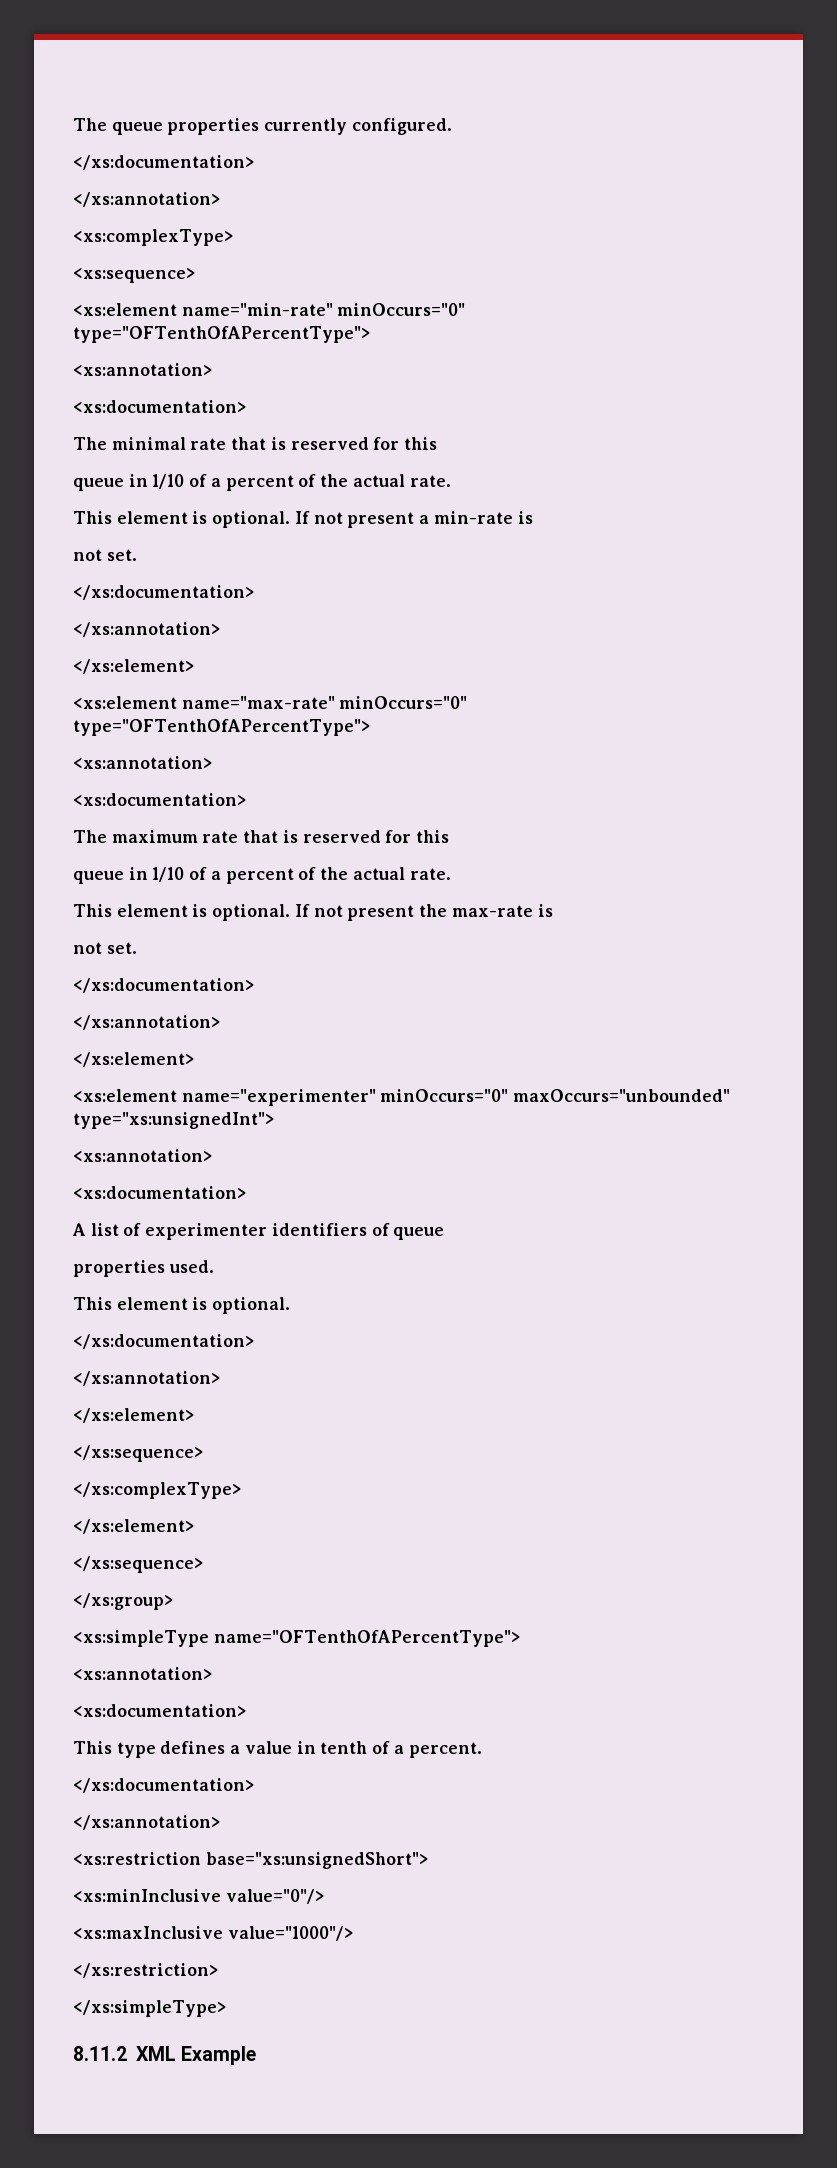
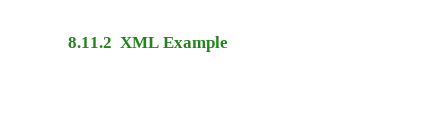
- The queue properties currently configured.
- </xs:documentation>
- </xs:annotation>
- <xs:complexType>
- <xs:sequence>
- <xs:element name="min-rate" minOccurs="0" type="OFTenthOfAPercentType">
- <xs:annotation>
- <xs:documentation>
- The minimal rate that is reserved for this
- queue in 1/10 of a percent of the actual rate.
- This element is optional. If not present a min-rate is
- not set.
- </xs:documentation>
- </xs:annotation>
- </xs:element>
- <xs:element name="max-rate" minOccurs="0" type="OFTenthOfAPercentType">
- <xs:annotation>
- <xs:documentation>
- The maximum rate that is reserved for this
- queue in 1/10 of a percent of the actual rate.
- This element is optional. If not present the max-rate is
- not set.
- </xs:documentation>
- </xs:annotation>
- </xs:element>
- <xs:element name="experimenter" minOccurs="0" maxOccurs="unbounded" type="xs:unsignedInt">
- <xs:annotation>
- <xs:documentation>
- A list of experimenter identifiers of queue
- properties used.
- This element is optional.
- </xs:documentation>
- </xs:annotation>
- </xs:element>
- </xs:sequence>
- </xs:complexType>
- </xs:element>
- </xs:sequence>
- </xs:group>
- <xs:simpleType name="OFTenthOfAPercentType">
- <xs:annotation>
- <xs:documentation>
- This type defines a value in tenth of a percent.
- </xs:documentation>
- </xs:annotation>
- <xs:restriction base="xs:unsignedShort">
- <xs:minInclusive value="0"/>
- <xs:maxInclusive value="1000"/>
- </xs:restriction>
- </xs:simpleType>

